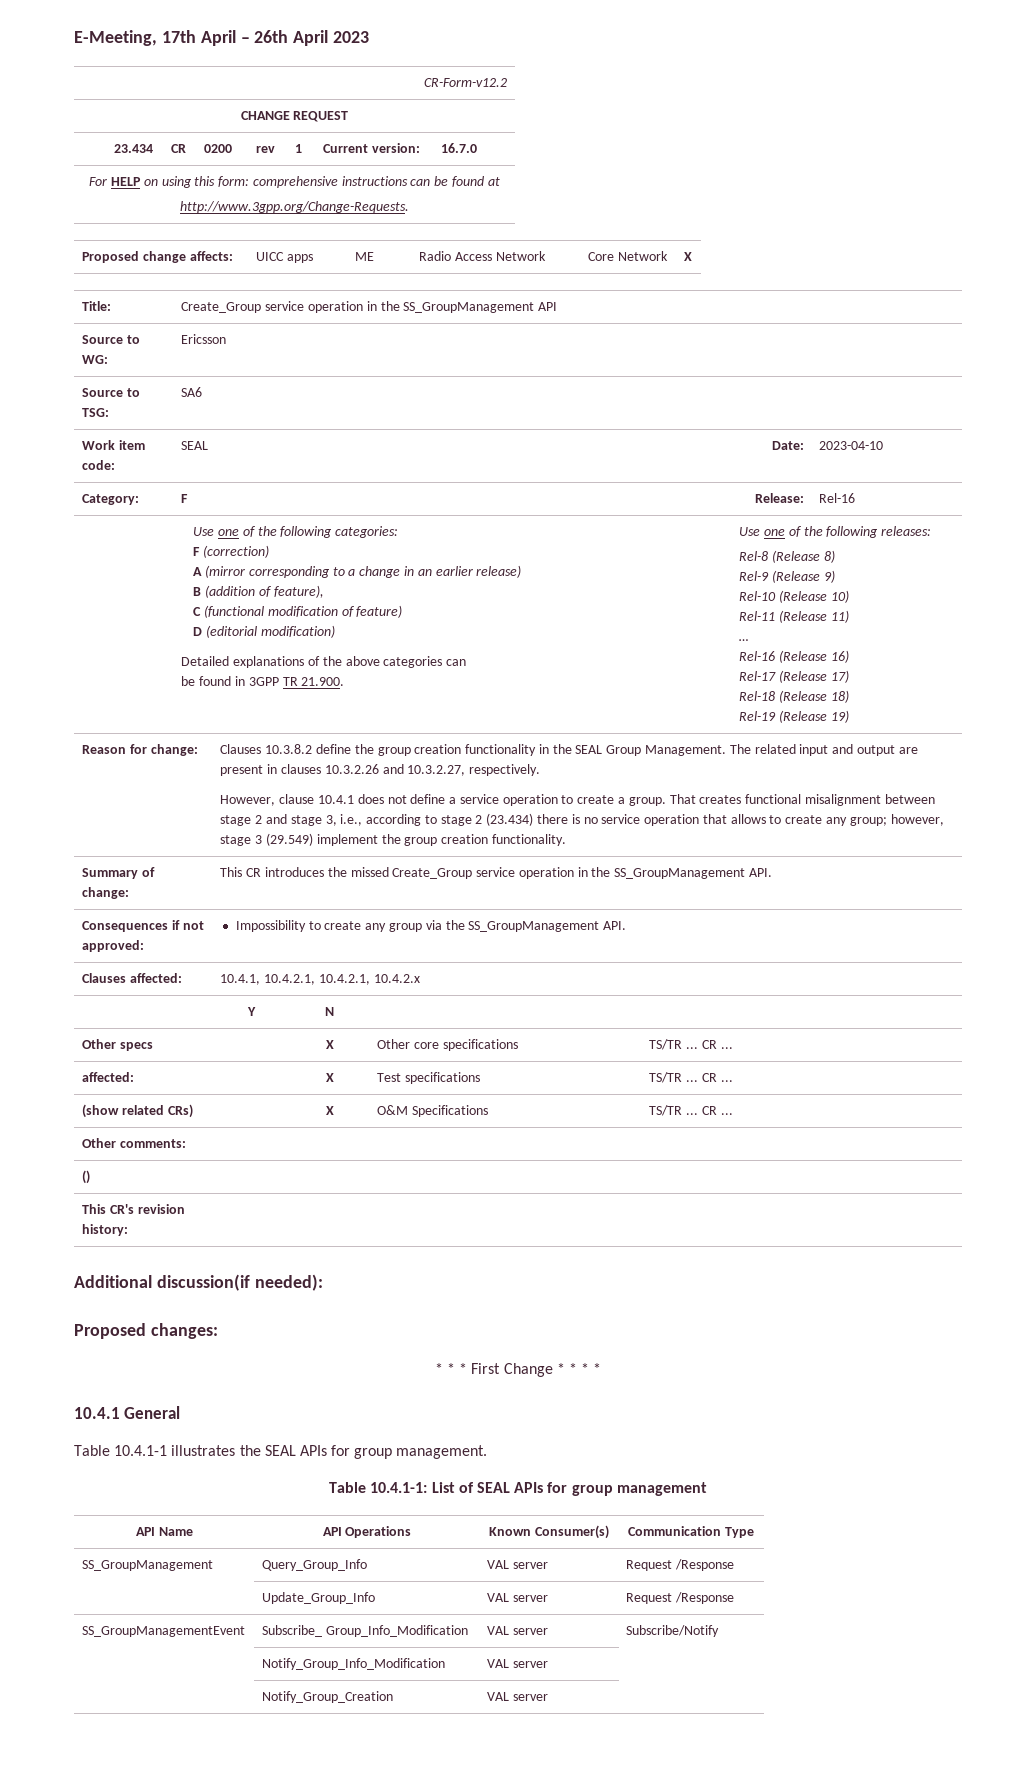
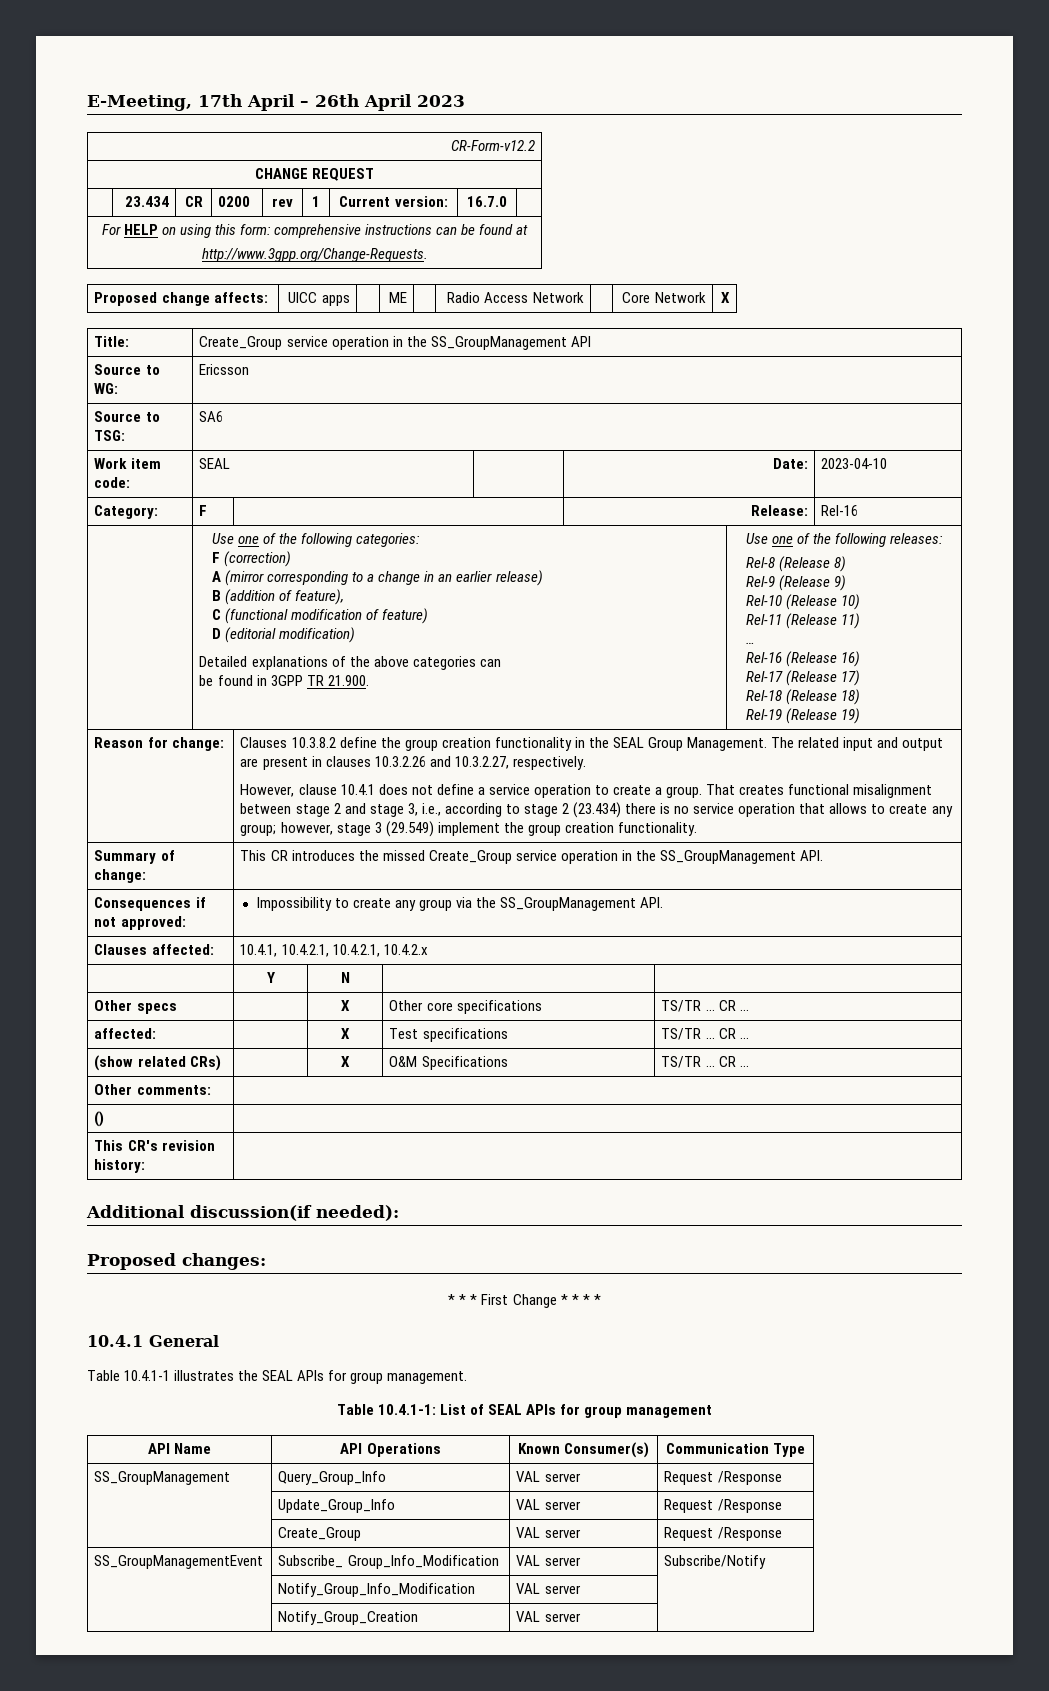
+ | Create_Group | VAL server | Request /Response

